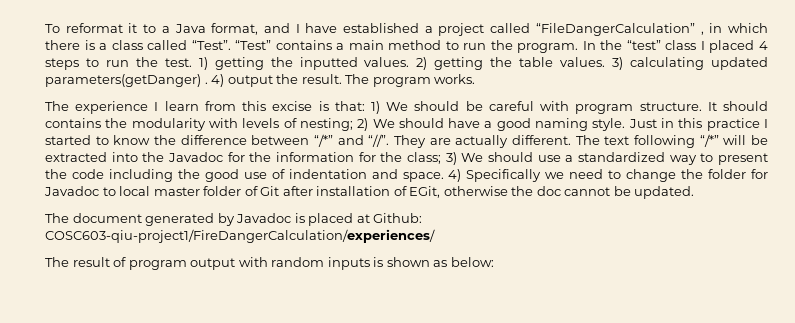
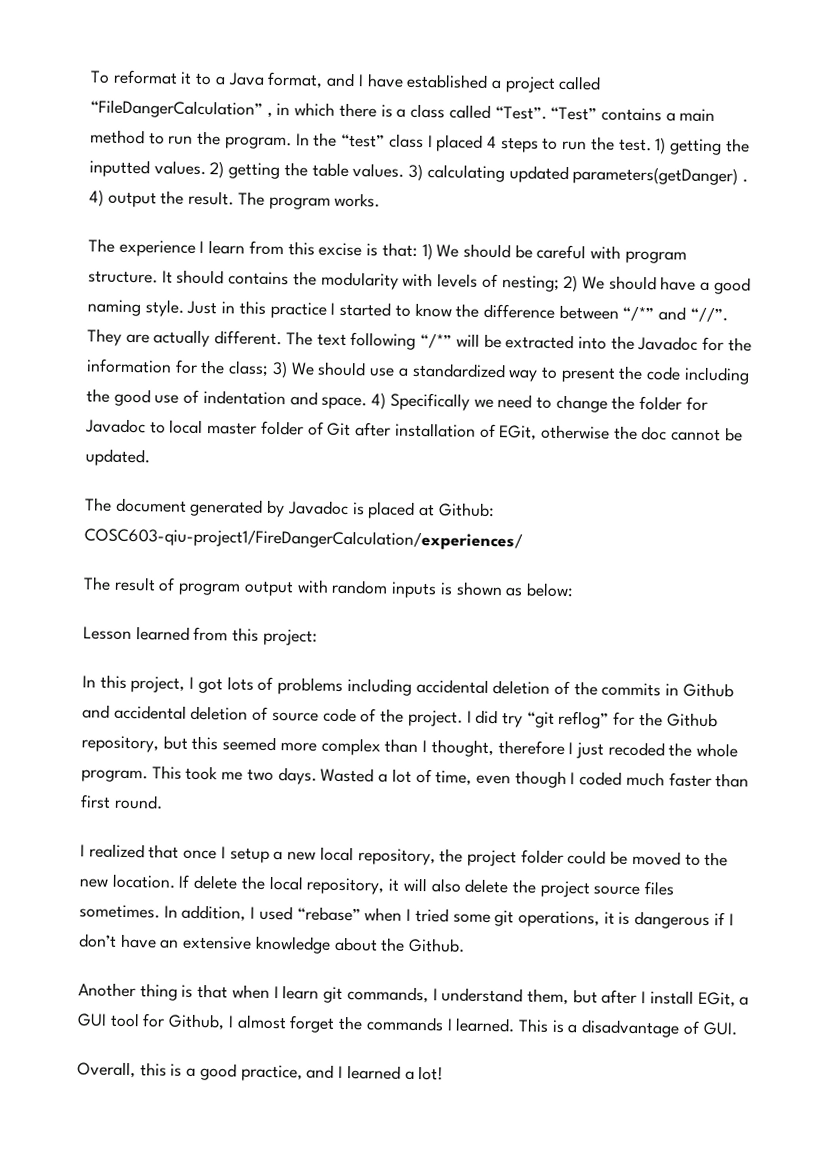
+ Lesson learned from this project:
+ In this project, I got lots of problems including accidental deletion of the commits in Github and accidental deletion of source code of the project. I did try “git reflog” for the Github repository, but this seemed more complex than I thought, therefore I just recoded the whole program. This took me two days. Wasted a lot of time, even though I coded much faster than first round.
+ I realized that once I setup a new local repository, the project folder could be moved to the new location. If delete the local repository, it will also delete the project source files sometimes. In addition, I used “rebase” when I tried some git operations, it is dangerous if I don’t have an extensive knowledge about the Github.
+ Another thing is that when I learn git commands, I understand them, but after I install EGit, a GUI tool for Github, I almost forget the commands I learned. This is a disadvantage of GUI.
+ Overall, this is a good practice, and I learned a lot!

